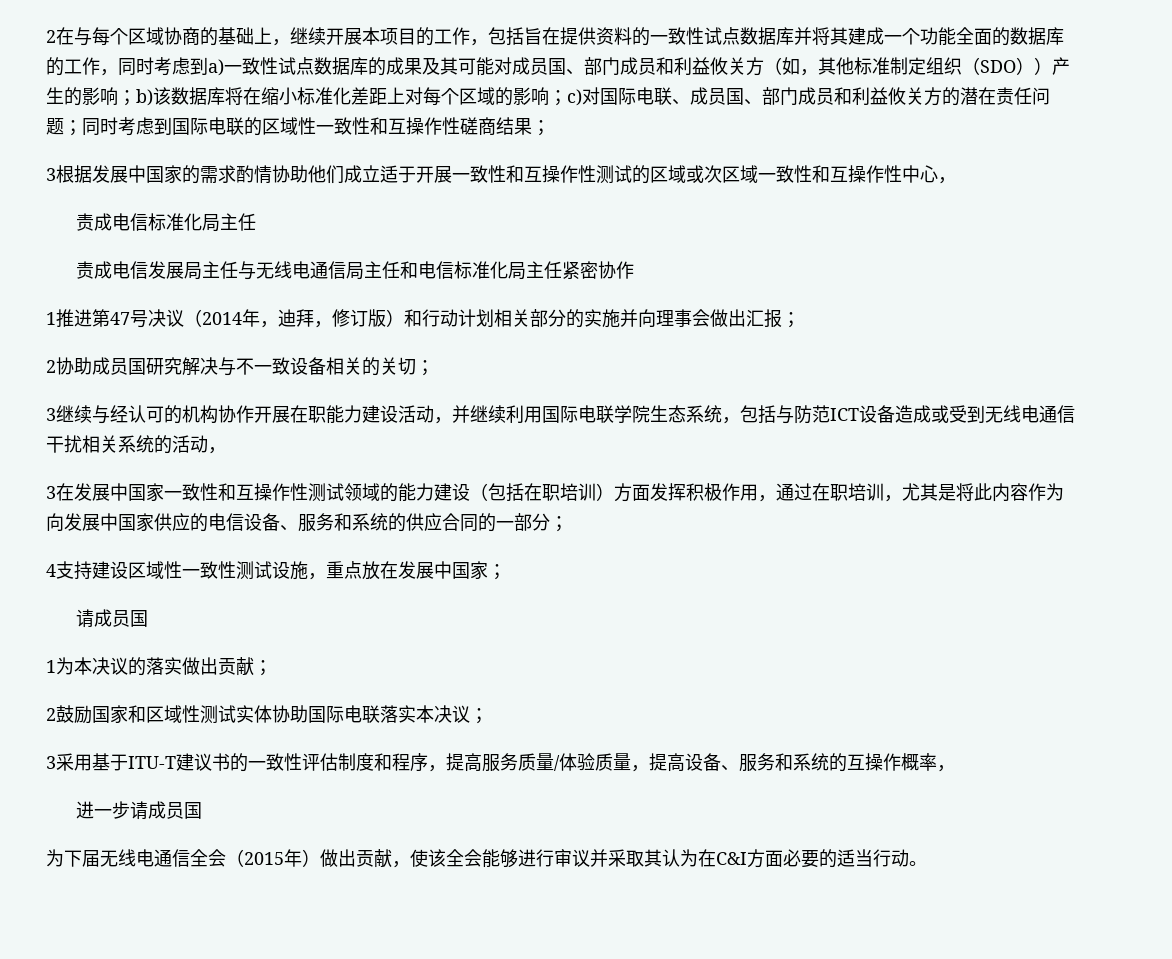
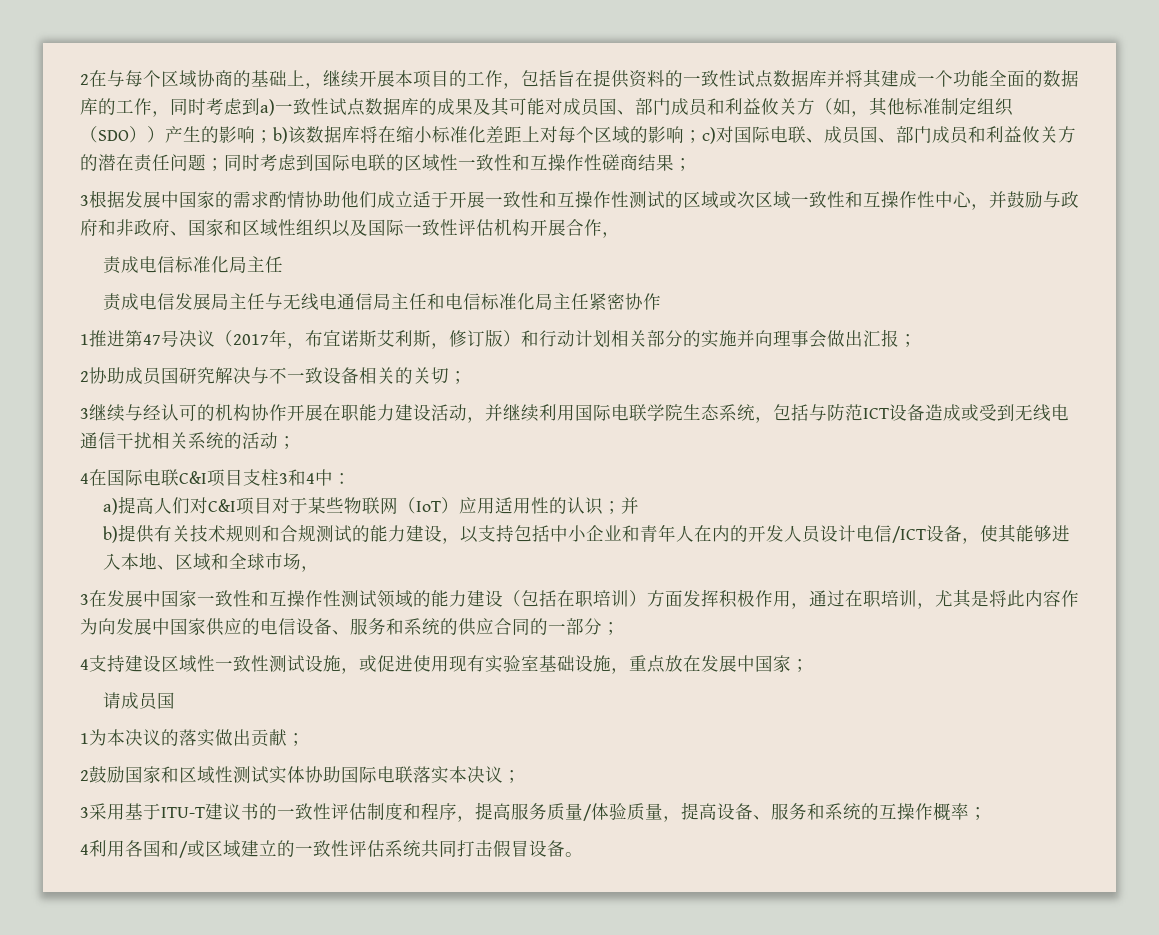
- 3根据发展中国家的需求酌情协助他们成立适于开展一致性和互操作性测试的区域或次区域一致性和互操作性中心，
+ 3根据发展中国家的需求酌情协助他们成立适于开展一致性和互操作性测试的区域或次区域一致性和互操作性中心，并鼓励与政府和非政府、国家和区域性组织以及国际一致性评估机构开展合作，
- 1推进第47号决议（2014年，迪拜，修订版）和行动计划相关部分的实施并向理事会做出汇报；
+ 1推进第47号决议（2017年，布宜诺斯艾利斯，修订版）和行动计划相关部分的实施并向理事会做出汇报；
- 3继续与经认可的机构协作开展在职能力建设活动，并继续利用国际电联学院生态系统，包括与防范ICT设备造成或受到无线电通信干扰相关系统的活动，
+ 3继续与经认可的机构协作开展在职能力建设活动，并继续利用国际电联学院生态系统，包括与防范ICT设备造成或受到无线电通信干扰相关系统的活动；
+ 4在国际电联C&I项目支柱3和4中：
+ a)提高人们对C&I项目对于某些物联网（IoT）应用适用性的认识；并
+ b)提供有关技术规则和合规测试的能力建设，以支持包括中小企业和青年人在内的开发人员设计电信/ICT设备，使其能够进入本地、区域和全球市场，
- 4支持建设区域性一致性测试设施，重点放在发展中国家；
+ 4支持建设区域性一致性测试设施，或促进使用现有实验室基础设施，重点放在发展中国家；
- 3采用基于ITU-T建议书的一致性评估制度和程序，提高服务质量/体验质量，提高设备、服务和系统的互操作概率，
- 进一步请成员国
- 为下届无线电通信全会（2015年）做出贡献，使该全会能够进行审议并采取其认为在C&I方面必要的适当行动。
+ 3采用基于ITU-T建议书的一致性评估制度和程序，提高服务质量/体验质量，提高设备、服务和系统的互操作概率；
+ 4利用各国和/或区域建立的一致性评估系统共同打击假冒设备。

